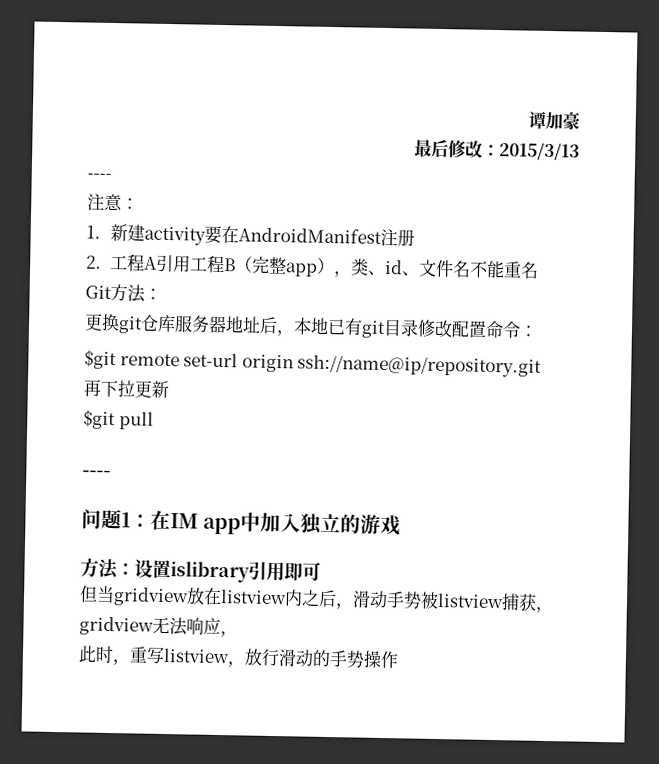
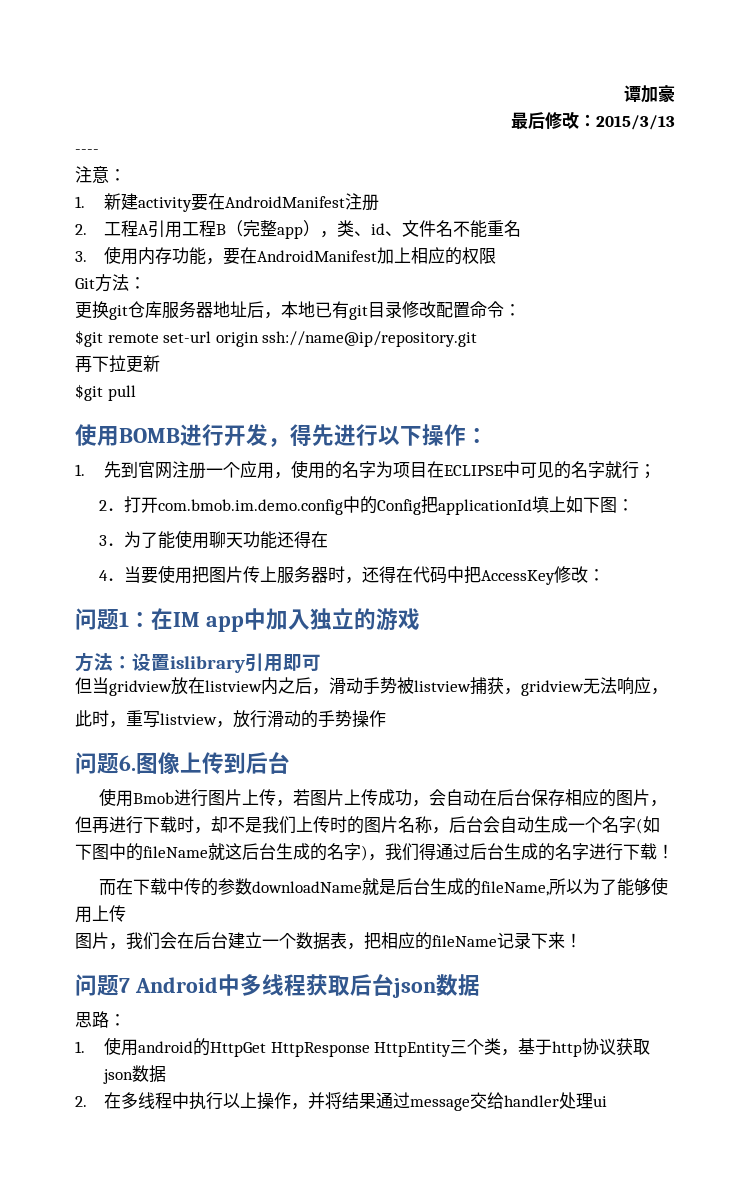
+ 3.使用内存功能，要在AndroidManifest加上相应的权限
  $git pull
- ----
+ 使用BOMB进行开发，得先进行以下操作：
+ 1.先到官网注册一个应用，使用的名字为项目在ECLIPSE中可见的名字就行；
+ 2．打开com.bmob.im.demo.config中的Config把applicationId填上如下图：
+ 3．为了能使用聊天功能还得在
+ 4．当要使用把图片传上服务器时，还得在代码中把AccessKey修改：
+ 问题6.图像上传到后台
+ 使用Bmob进行图片上传，若图片上传成功，会自动在后台保存相应的图片，但再进行下载时，却不是我们上传时的图片名称，后台会自动生成一个名字(如下图中的fileName就这后台生成的名字)，我们得通过后台生成的名字进行下载！
+ 而在下载中传的参数downloadName就是后台生成的fileName,所以为了能够使用上传
+ 图片，我们会在后台建立一个数据表，把相应的fileName记录下来！
+ 问题7 Android中多线程获取后台json数据
+ 思路：
+ 1.使用android的HttpGet HttpResponse HttpEntity三个类，基于http协议获取json数据
+ 2.在多线程中执行以上操作，并将结果通过message交给handler处理ui

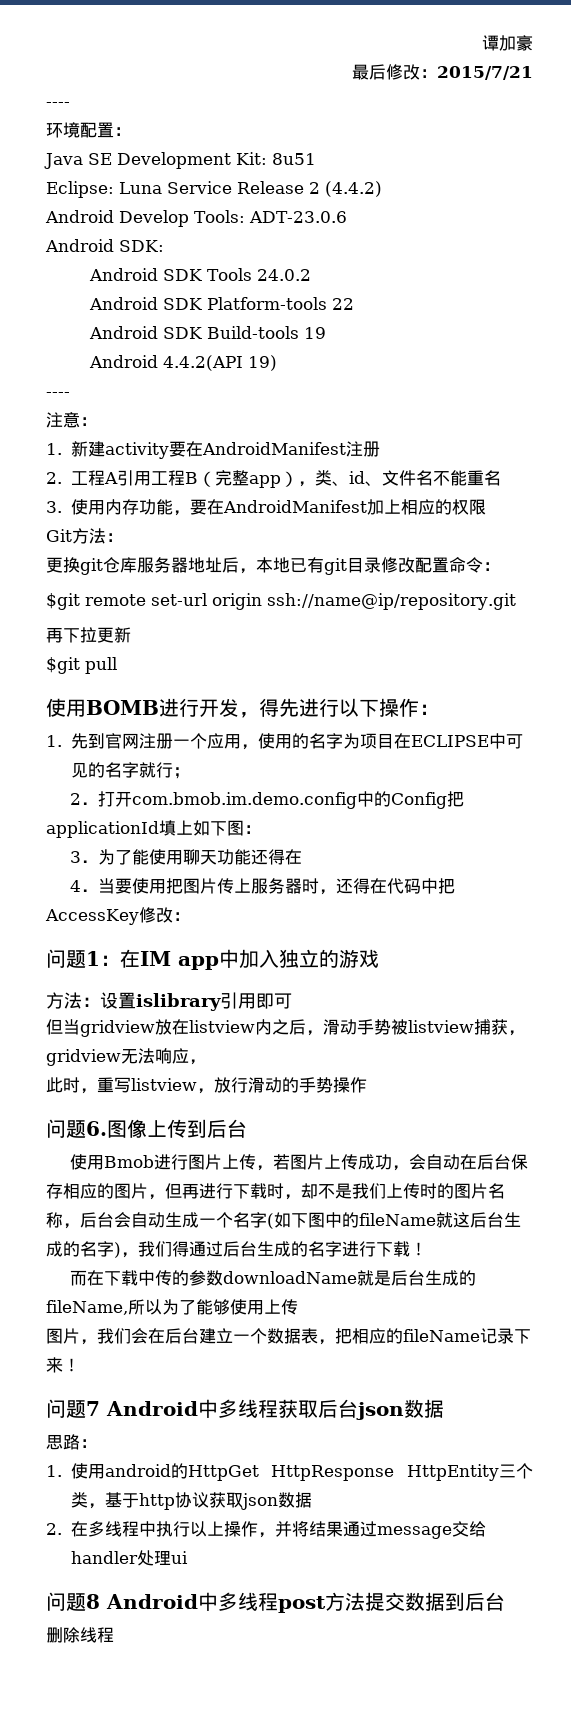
- 最后修改：2015/3/13
+ 最后修改：2015/7/21
+ ----
+ 环境配置：
+ Java SE Development Kit: 8u51
+ Eclipse: Luna Service Release 2 (4.4.2)
+ Android Develop Tools: ADT-23.0.6
+ Android SDK:
+ Android SDK Tools 24.0.2
+ Android SDK Platform-tools 22
+ Android SDK Build-tools 19
+ Android 4.4.2(API 19)
+ 问题8 Android中多线程post方法提交数据到后台
+ 删除线程

